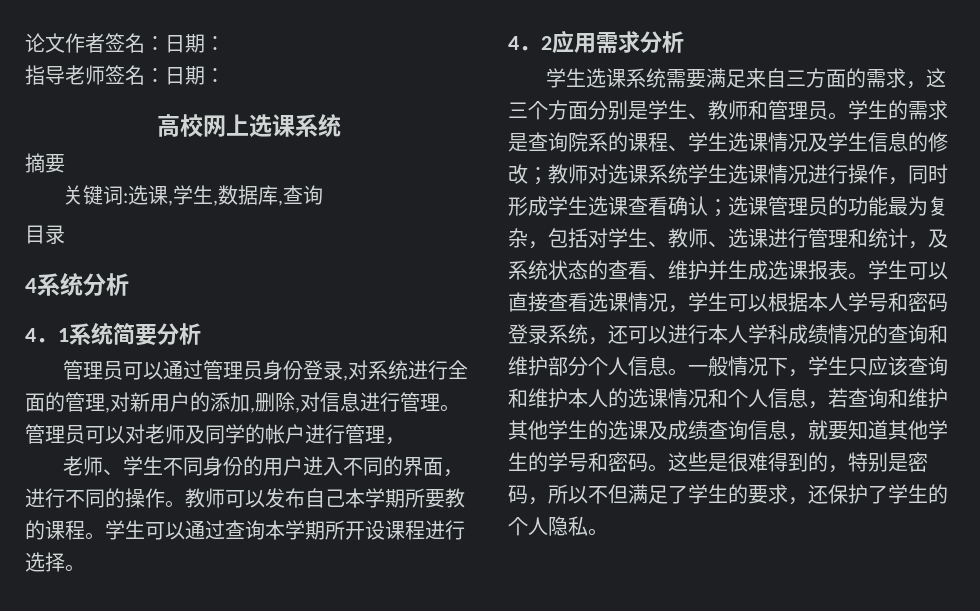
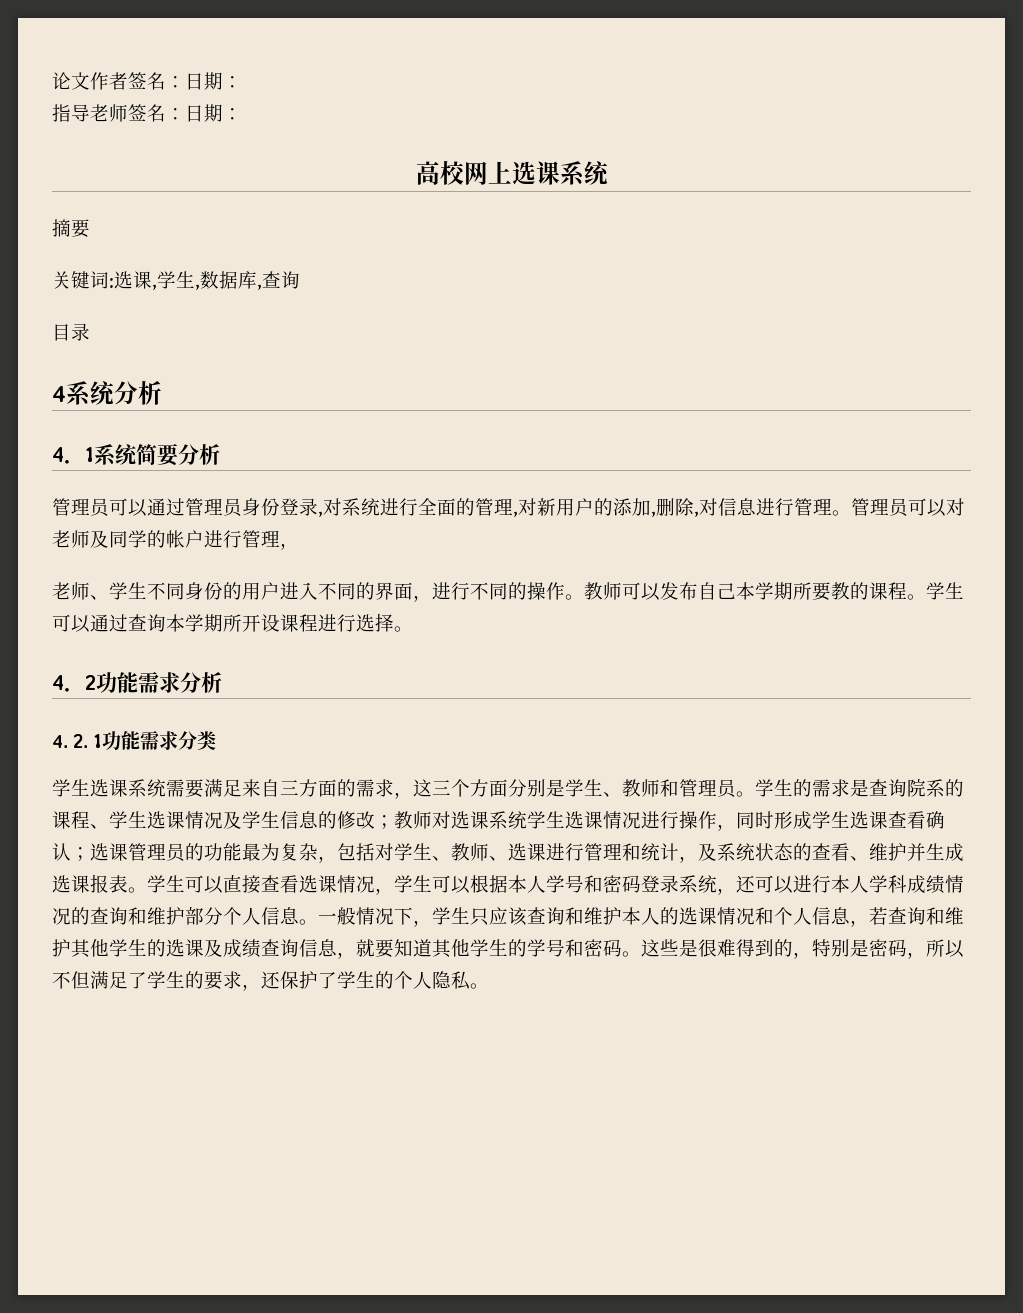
- 4．2应用需求分析
+ 4．2功能需求分析
+ 4. 2. 1功能需求分类

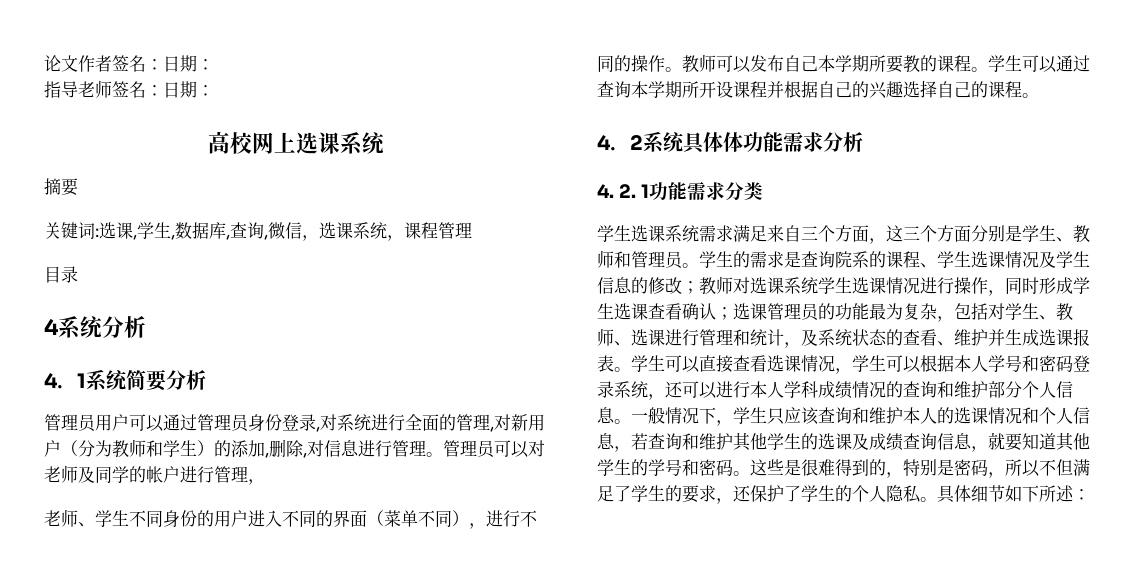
- 关键词:选课,学生,数据库,查询
+ 关键词:选课,学生,数据库,查询,微信，选课系统，课程管理
- 管理员可以通过管理员身份登录,对系统进行全面的管理,对新用户的添加,删除,对信息进行管理。
+ 管理员用户可以通过管理员身份登录,对系统进行全面的管理,对新用户（分为教师和学生）的添加,删除,对信息进行管理。
- 老师、学生不同身份的用户进入不同的界面，进行不同的操作。
+ 老师、学生不同身份的用户进入不同的界面（菜单不同），进行不同的操作。
- 学生可以通过查询本学期所开设课程进行选择。
+ 学生可以通过查询本学期所开设课程并根据自己的兴趣选择自己的课程。
- 4．2功能需求分析
+ 4．2系统具体体功能需求分析
- 学生选课系统需要满足来自三方面的需求，这三个方面分别是学生、教师和管理员。
+ 学生选课系统需求满足来自三个方面，这三个方面分别是学生、教师和管理员。
+ 具体细节如下所述：

